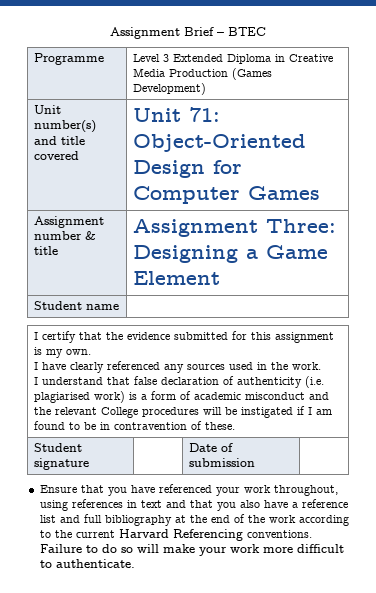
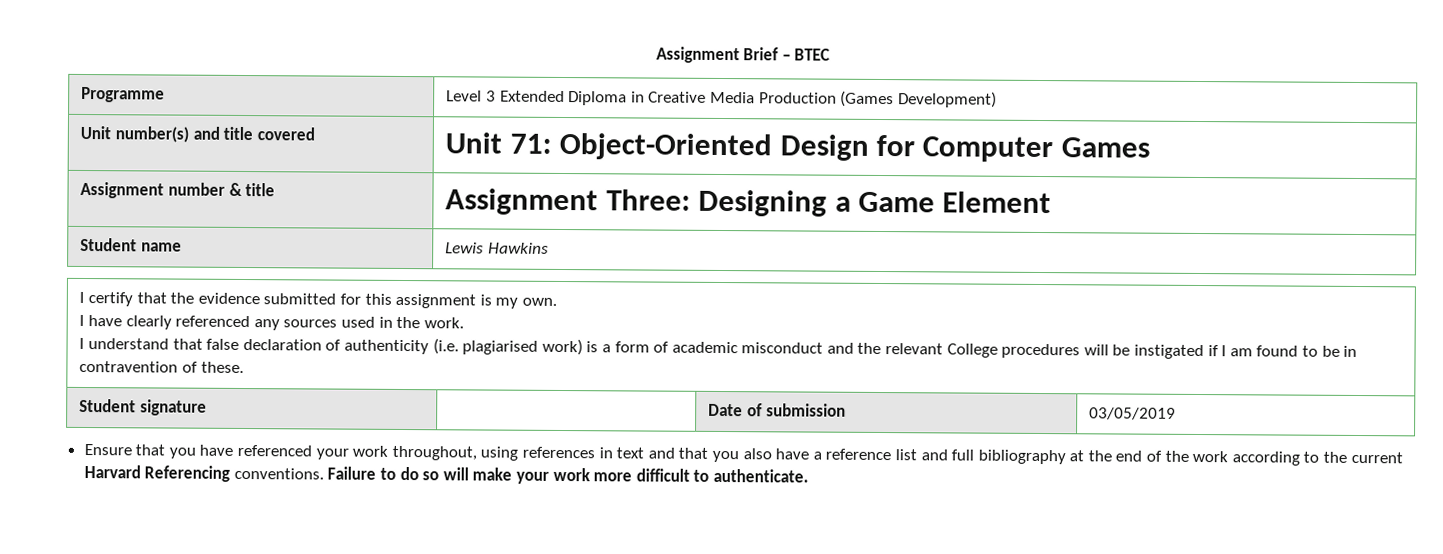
- Student name |
+ Student name | Lewis Hawkins
- Student signature | | Date of submission |
+ Student signature | | Date of submission | 03/05/2019

